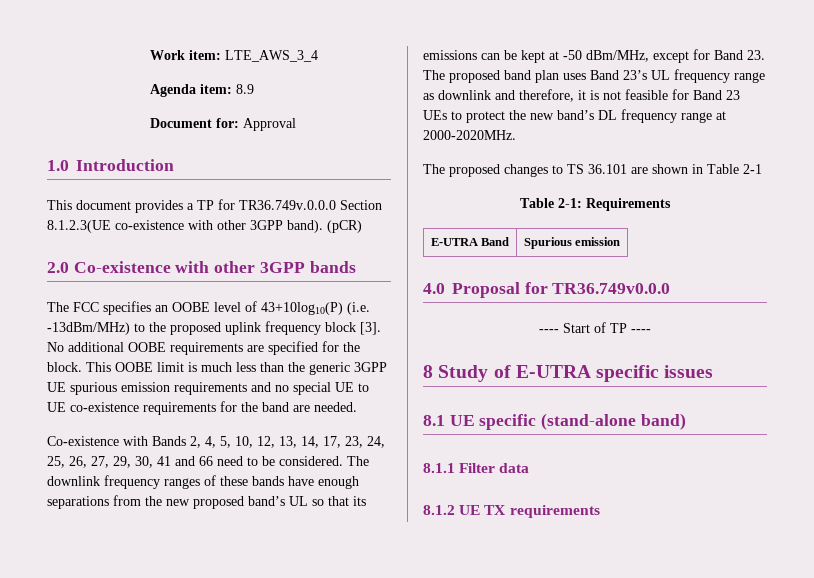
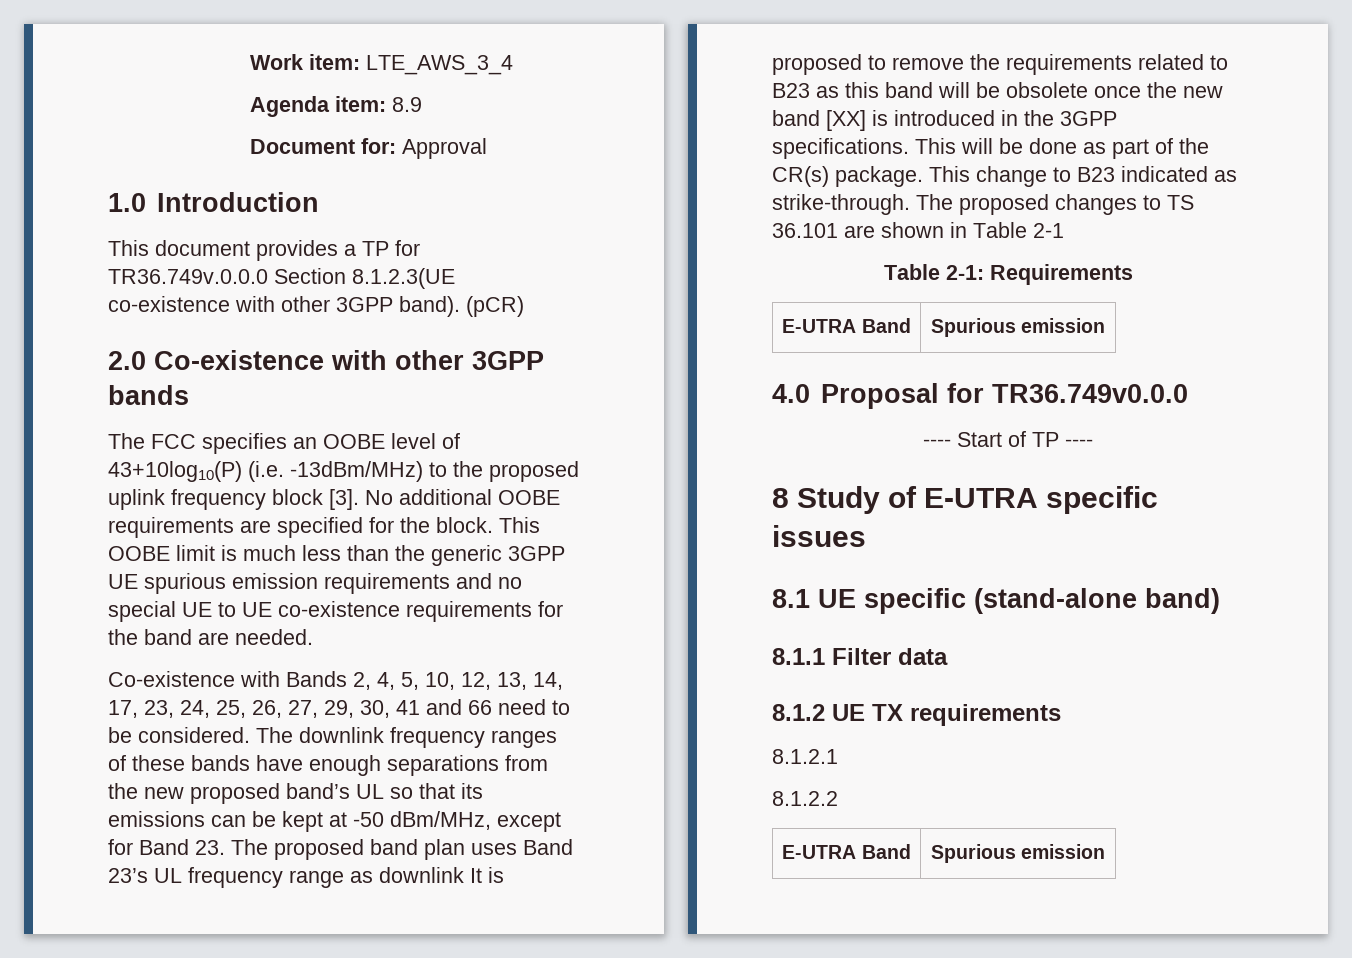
- The downlink frequency ranges of these bands have enough separations from the new proposed band’s UL so that its emissions can be kept at -50 dBm/MHz, except for Band 23. The proposed band plan uses Band 23’s UL frequency range as downlink and therefore, it is not feasible for Band 23 UEs to protect the new band’s DL frequency range at 2000-2020MHz.
- The proposed changes to TS 36.101 are shown in Table 2-1
+ The downlink frequency ranges of these bands have enough separations from the new proposed band’s UL so that its emissions can be kept at -50 dBm/MHz, except for Band 23. The proposed band plan uses Band 23’s UL frequency range as downlink It is proposed to remove the requirements related to B23 as this band will be obsolete once the new band [XX] is introduced in the 3GPP specifications. This will be done as part of the CR(s) package. This change to B23 indicated as strike-through. The proposed changes to TS 36.101 are shown in Table 2-1
+ 8.1.2.1
+ 8.1.2.2
+ E-UTRA Band | Spurious emission

